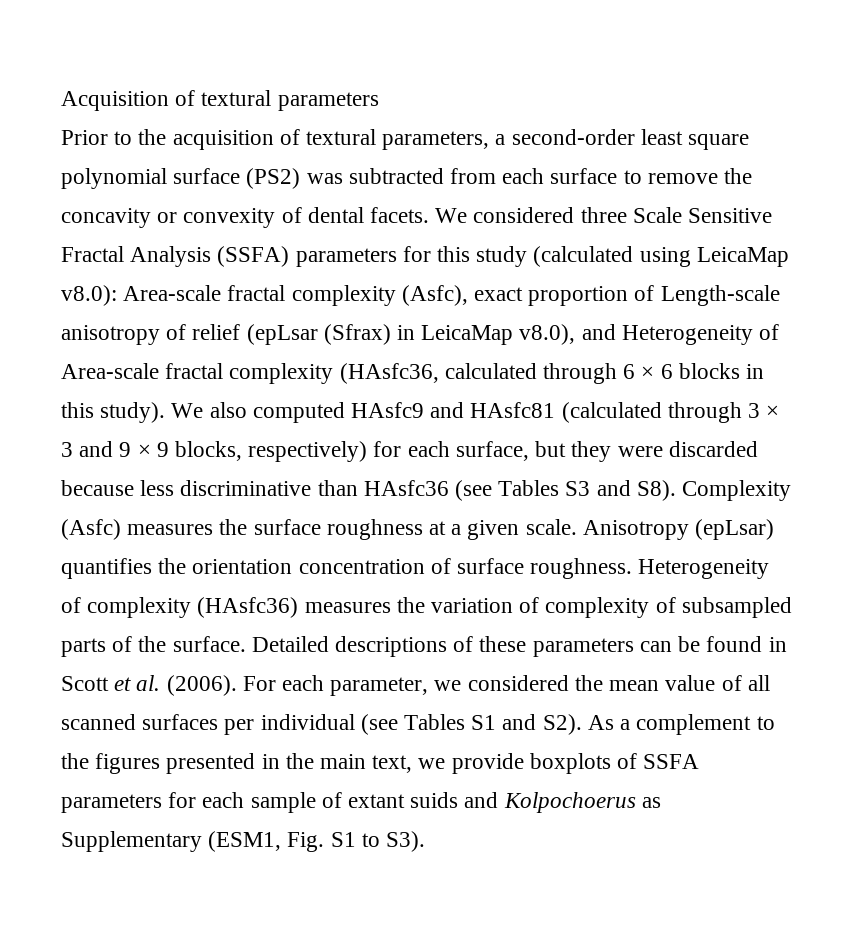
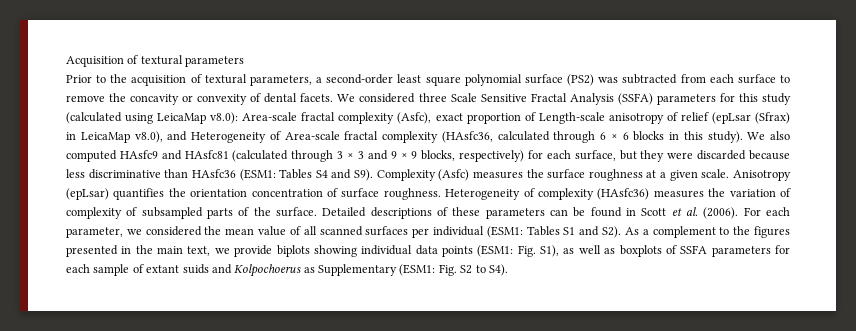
- We also computed HAsfc9 and HAsfc81 (calculated through 3 × 3 and 9 × 9 blocks, respectively) for each surface, but they were discarded because less discriminative than HAsfc36 (see Tables S3 and S8). Complexity (Asfc) measures the surface roughness at a given scale.
+ We also computed HAsfc9 and HAsfc81 (calculated through 3 × 3 and 9 × 9 blocks, respectively) for each surface, but they were discarded because less discriminative than HAsfc36 (ESM1: Tables S4 and S9). Complexity (Asfc) measures the surface roughness at a given scale.
- For each parameter, we considered the mean value of all scanned surfaces per individual (see Tables S1 and S2). As a complement to the figures presented in the main text, we provide boxplots of SSFA parameters for each sample of extant suids and Kolpochoerus as Supplementary (ESM1, Fig. S1 to S3).
+ For each parameter, we considered the mean value of all scanned surfaces per individual (ESM1: Tables S1 and S2). As a complement to the figures presented in the main text, we provide biplots showing individual data points (ESM1: Fig. S1), as well as boxplots of SSFA parameters for each sample of extant suids and Kolpochoerus as Supplementary (ESM1: Fig. S2 to S4).

